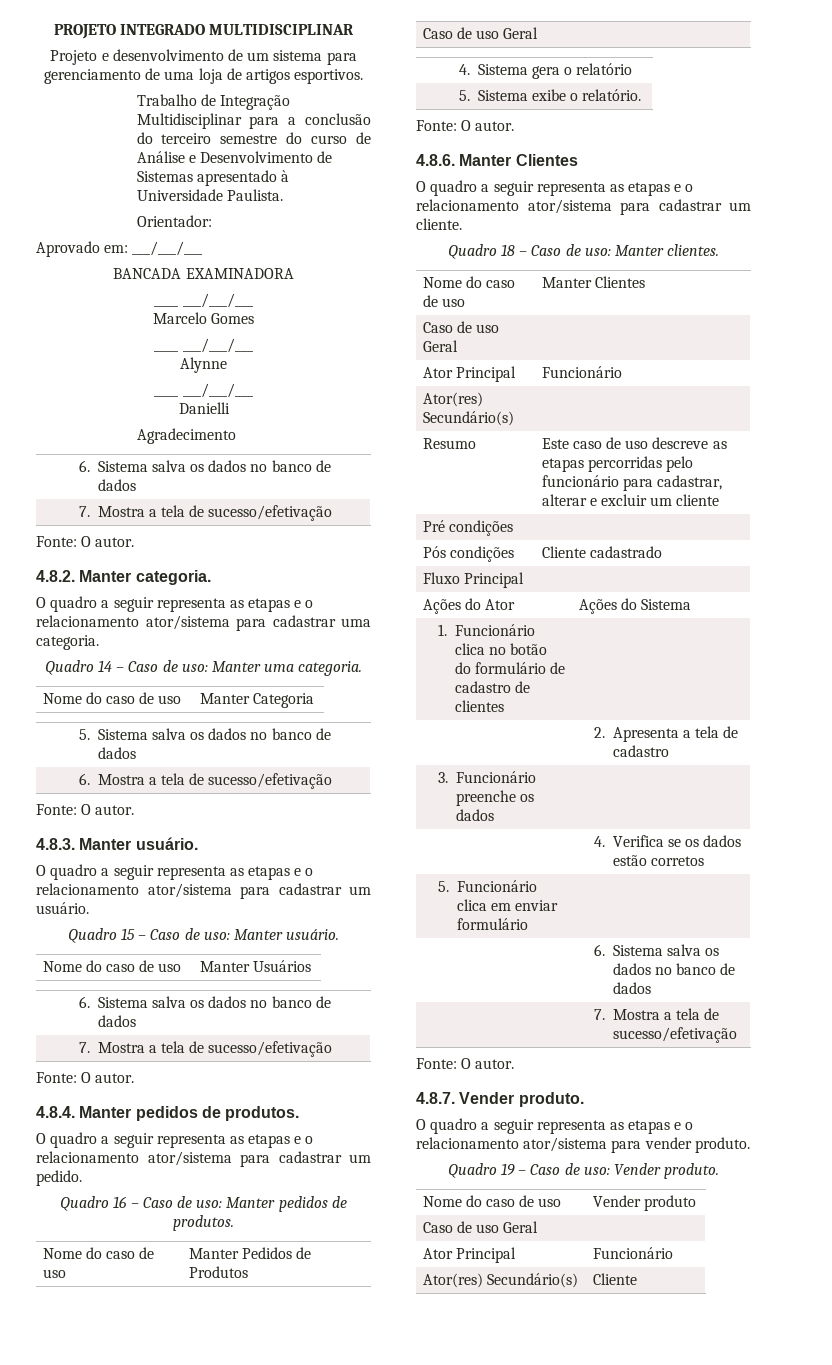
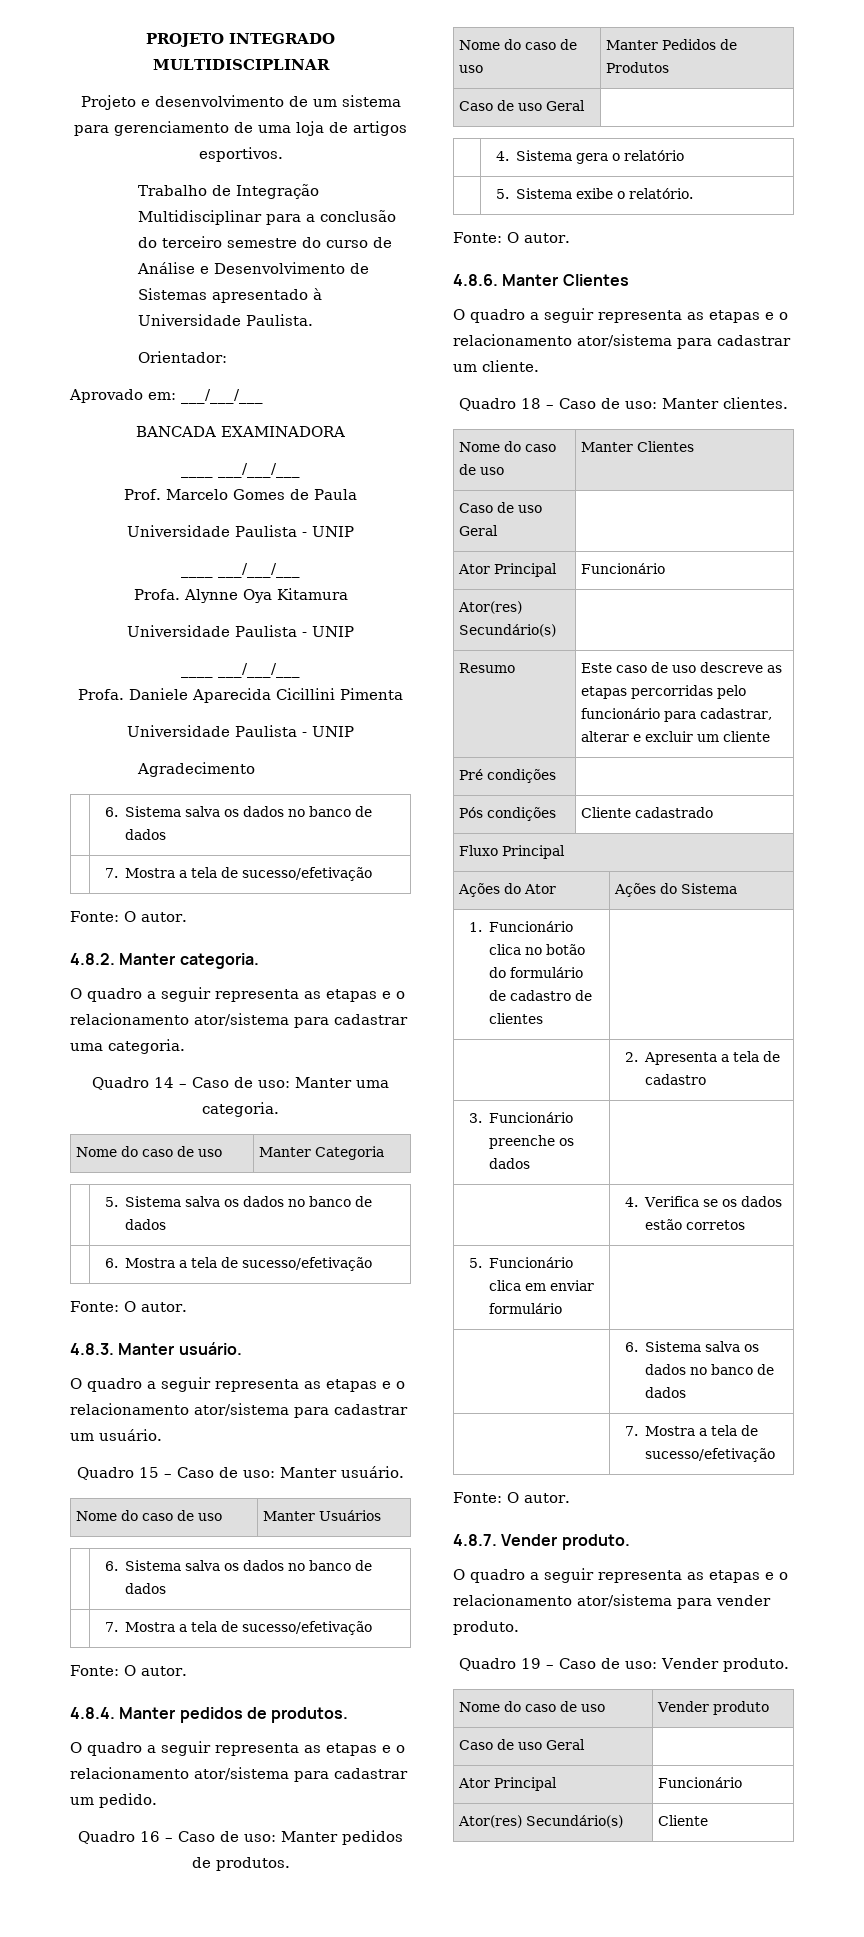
- Marcelo Gomes
+ Prof. Marcelo Gomes de Paula
+ Universidade Paulista - UNIP
  ____ ___/___/___
- Alynne
+ Profa. Alynne Oya Kitamura
+ Universidade Paulista - UNIP
  ____ ___/___/___
- Danielli
+ Profa. Daniele Aparecida Cicillini Pimenta
+ Universidade Paulista - UNIP

